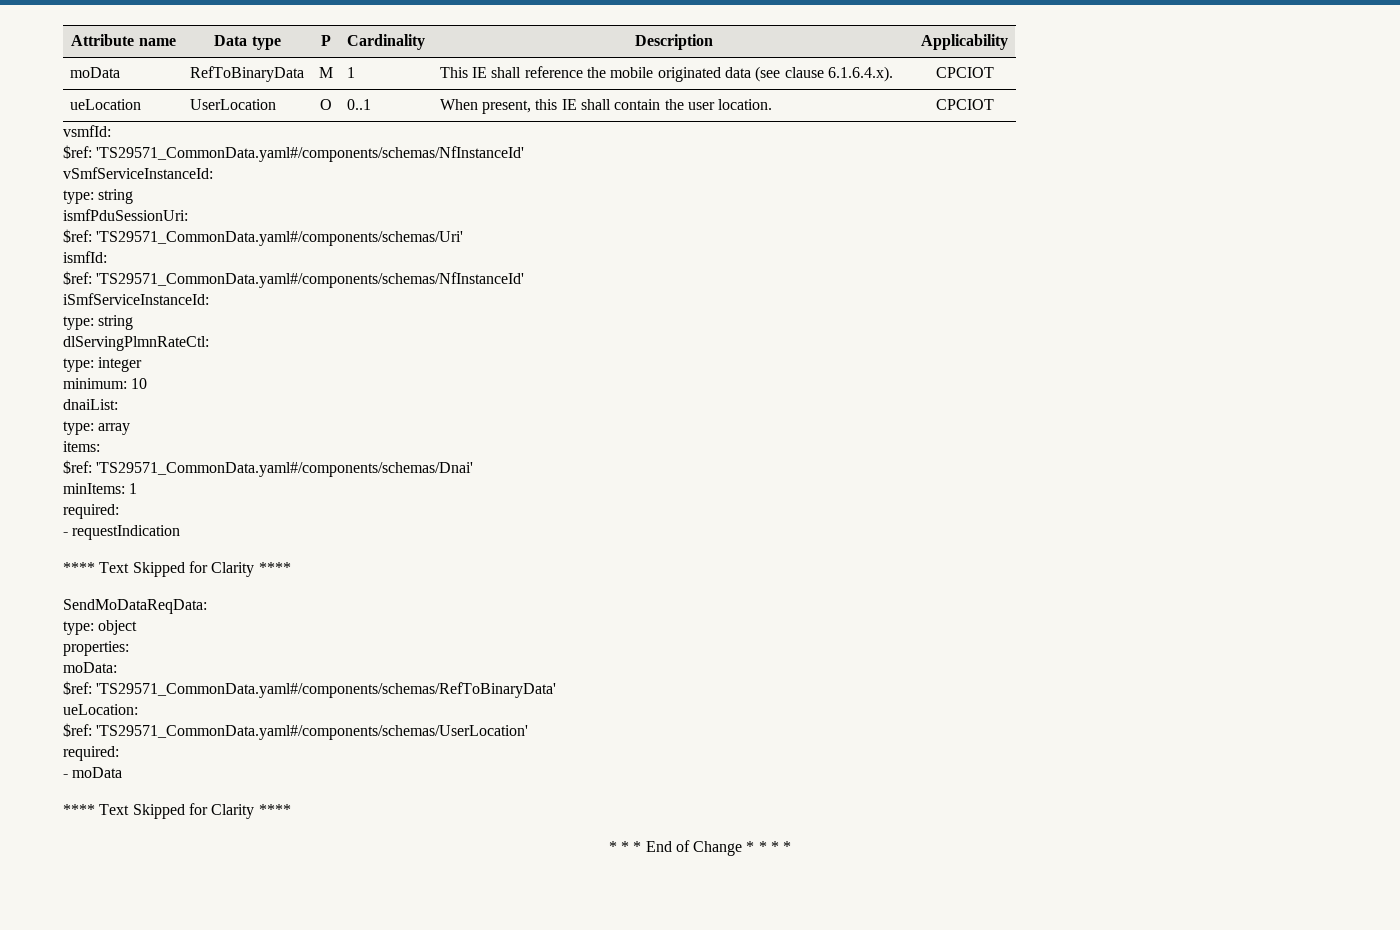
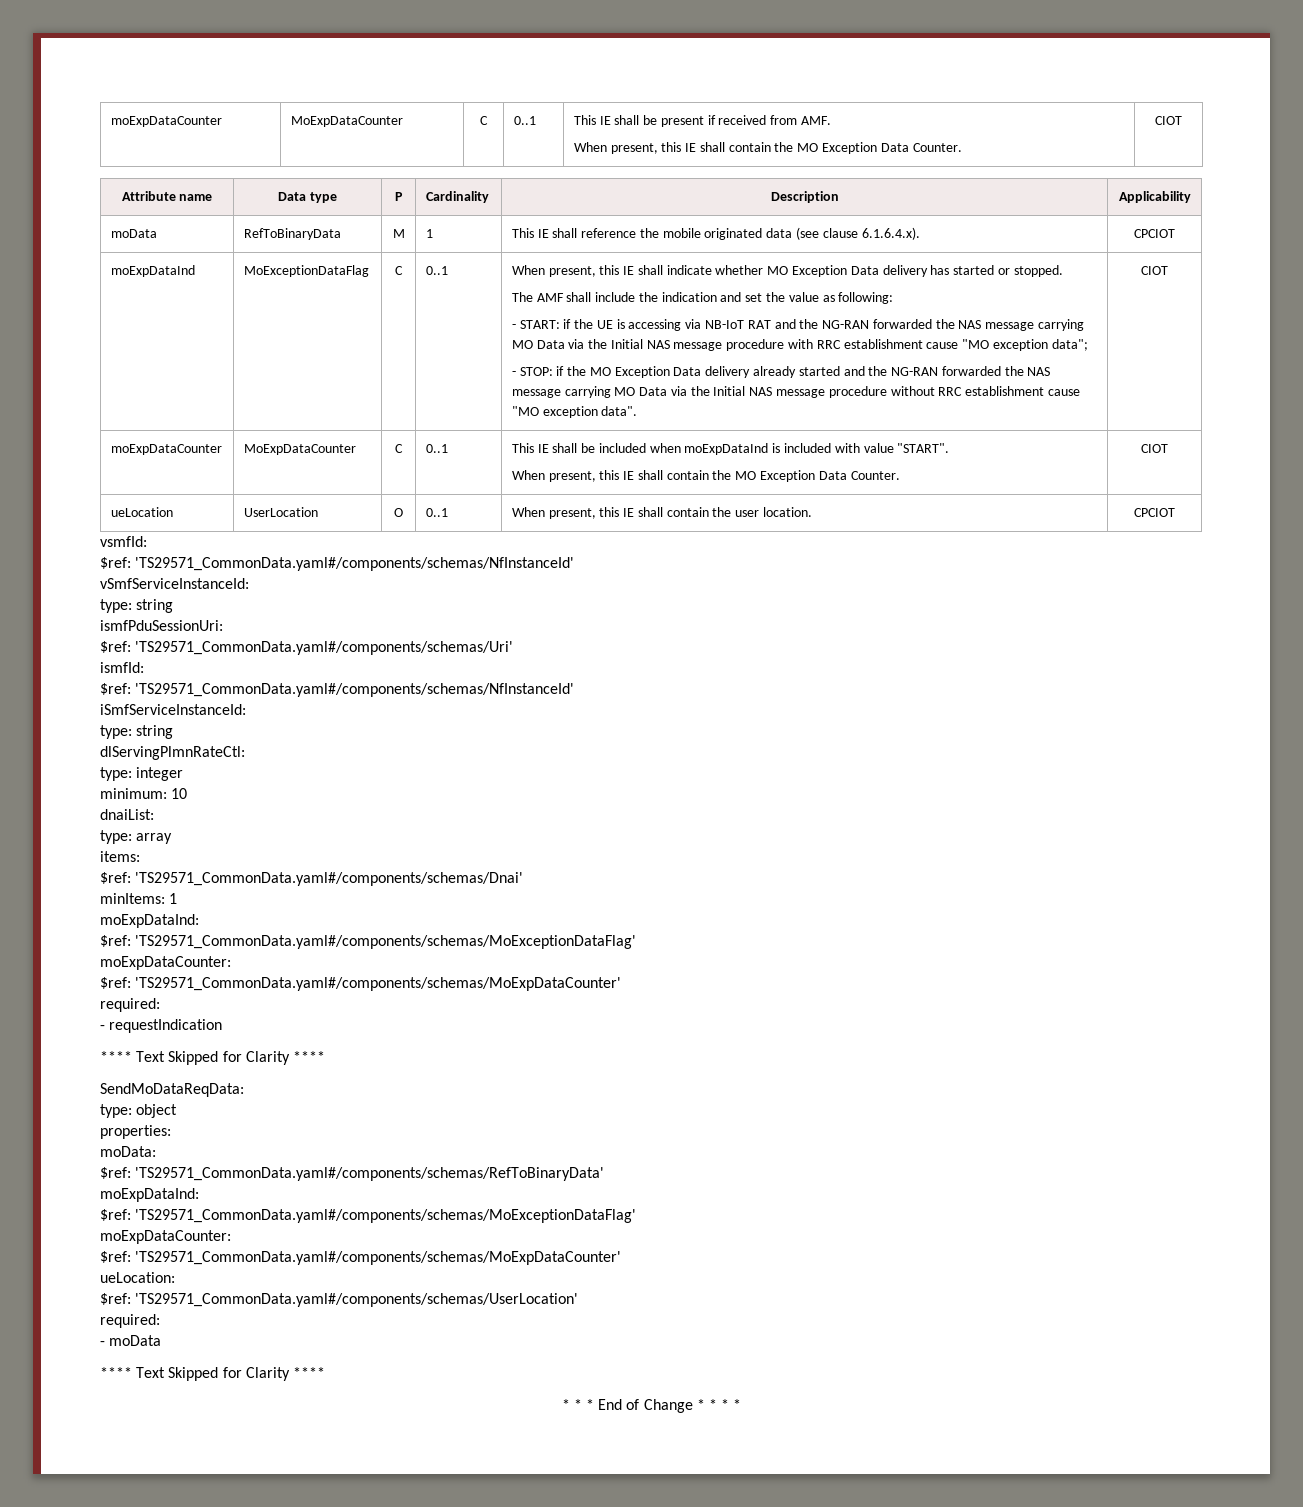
+ moExpDataCounter | MoExpDataCounter | C | 0..1 | This IE shall be present if received from AMF.
+ When present, this IE shall contain the MO Exception Data Counter. | CIOT
+ moExpDataInd | MoExceptionDataFlag | C | 0..1 | When present, this IE shall indicate whether MO Exception Data delivery has started or stopped.
+ The AMF shall include the indication and set the value as following:
+ - START: if the UE is accessing via NB-IoT RAT and the NG-RAN forwarded the NAS message carrying MO Data via the Initial NAS message procedure with RRC establishment cause "MO exception data";
+ - STOP: if the MO Exception Data delivery already started and the NG-RAN forwarded the NAS message carrying MO Data via the Initial NAS message procedure without RRC establishment cause "MO exception data". | CIOT
+ moExpDataCounter | MoExpDataCounter | C | 0..1 | This IE shall be included when moExpDataInd is included with value "START".
+ When present, this IE shall contain the MO Exception Data Counter. | CIOT
  minItems: 1
+ moExpDataInd:
+ $ref: 'TS29571_CommonData.yaml#/components/schemas/MoExceptionDataFlag'
+ moExpDataCounter:
+ $ref: 'TS29571_CommonData.yaml#/components/schemas/MoExpDataCounter'
  $ref: 'TS29571_CommonData.yaml#/components/schemas/RefToBinaryData'
+ moExpDataInd:
+ $ref: 'TS29571_CommonData.yaml#/components/schemas/MoExceptionDataFlag'
+ moExpDataCounter:
+ $ref: 'TS29571_CommonData.yaml#/components/schemas/MoExpDataCounter'

